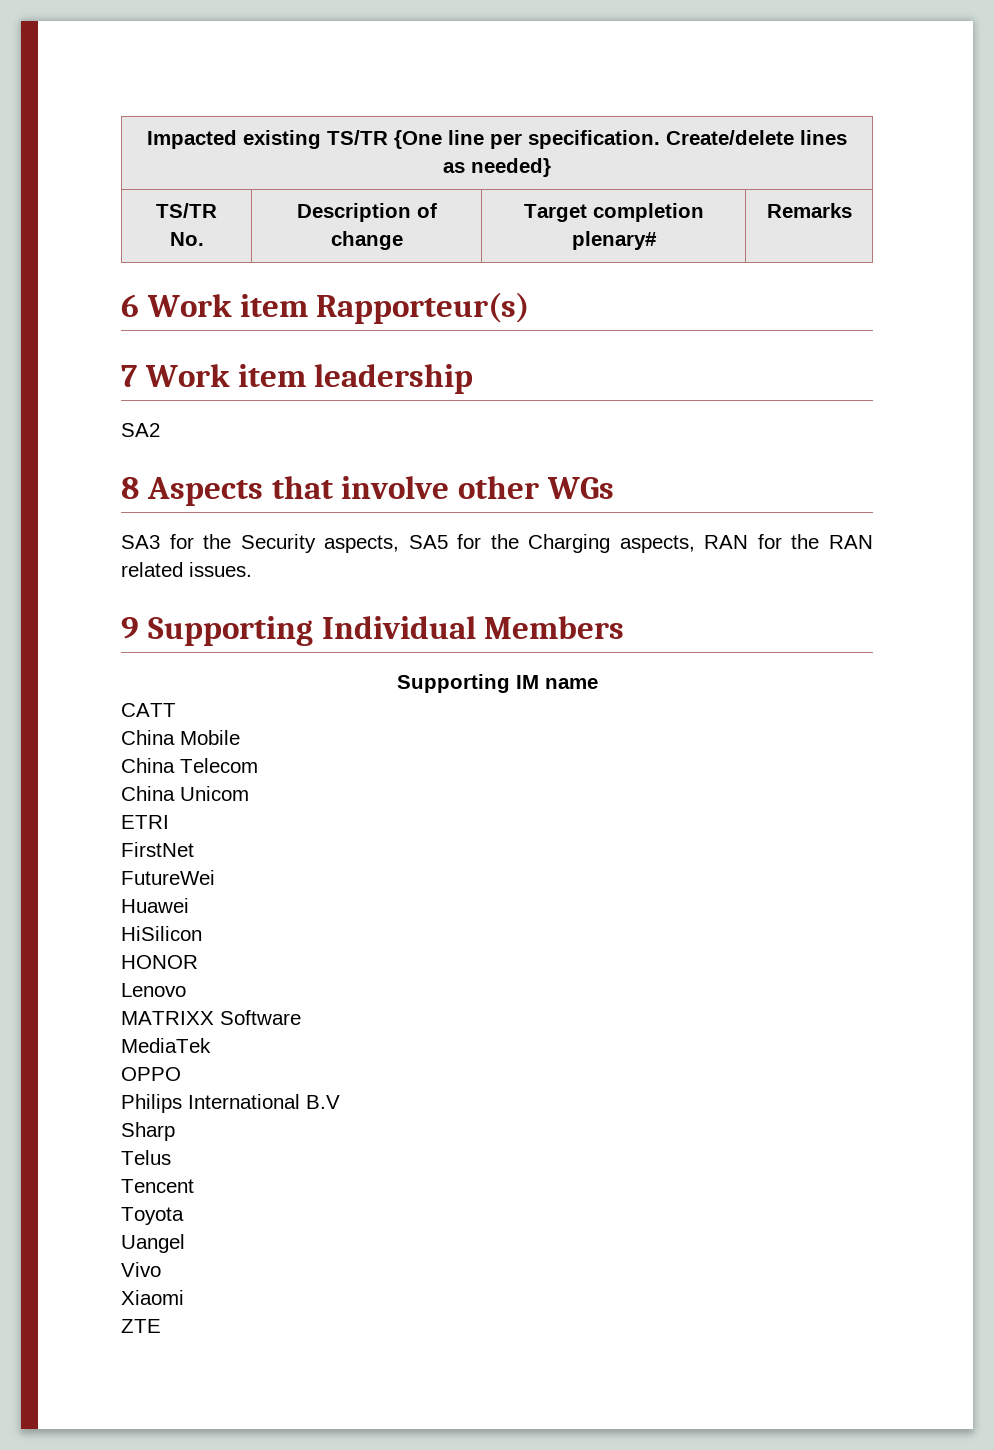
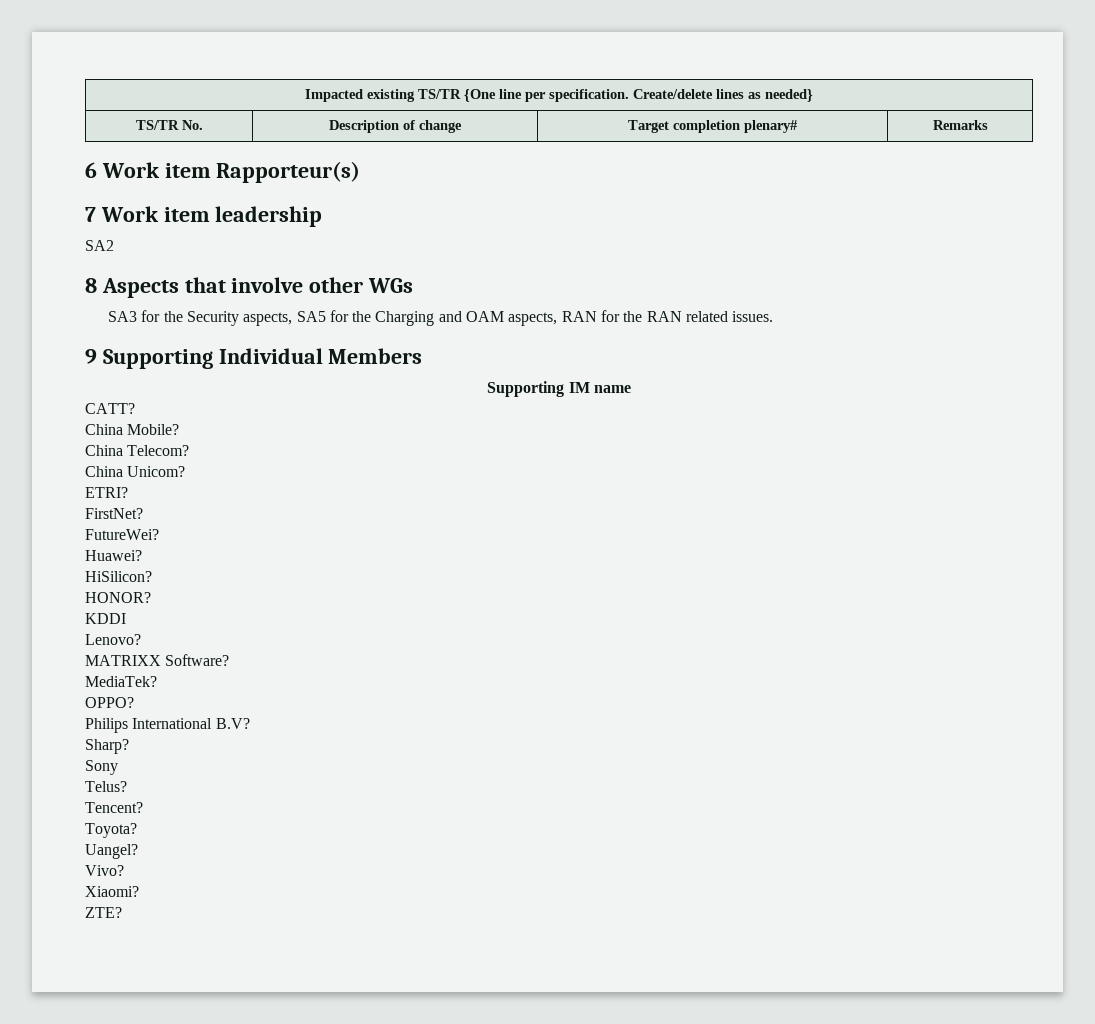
- SA3 for the Security aspects, SA5 for the Charging aspects, RAN for the RAN related issues.
+ SA3 for the Security aspects, SA5 for the Charging and OAM aspects, RAN for the RAN related issues.
- CATT
- China Mobile
- China Telecom
- China Unicom
- ETRI
- FirstNet
- FutureWei
- Huawei
- HiSilicon
- HONOR
- Lenovo
- MATRIXX Software
- MediaTek
- OPPO
- Philips International B.V
- Sharp
- Telus
- Tencent
- Toyota
- Uangel
- Vivo
- Xiaomi
- ZTE
+ CATT?
+ China Mobile?
+ China Telecom?
+ China Unicom?
+ ETRI?
+ FirstNet?
+ FutureWei?
+ Huawei?
+ HiSilicon?
+ HONOR?
+ KDDI
+ Lenovo?
+ MATRIXX Software?
+ MediaTek?
+ OPPO?
+ Philips International B.V?
+ Sharp?
+ Sony
+ Telus?
+ Tencent?
+ Toyota?
+ Uangel?
+ Vivo?
+ Xiaomi?
+ ZTE?

